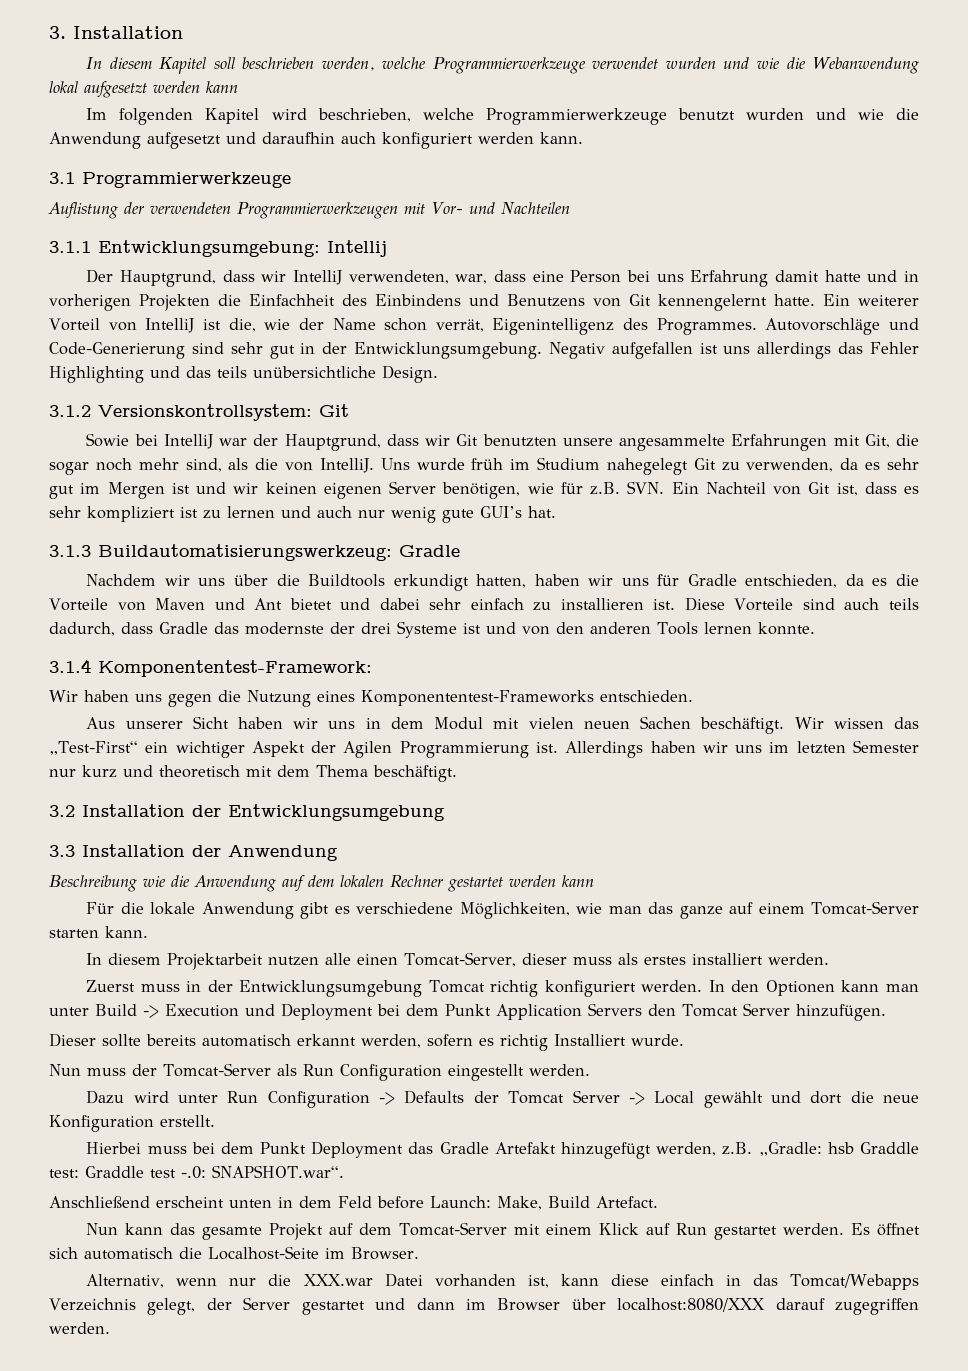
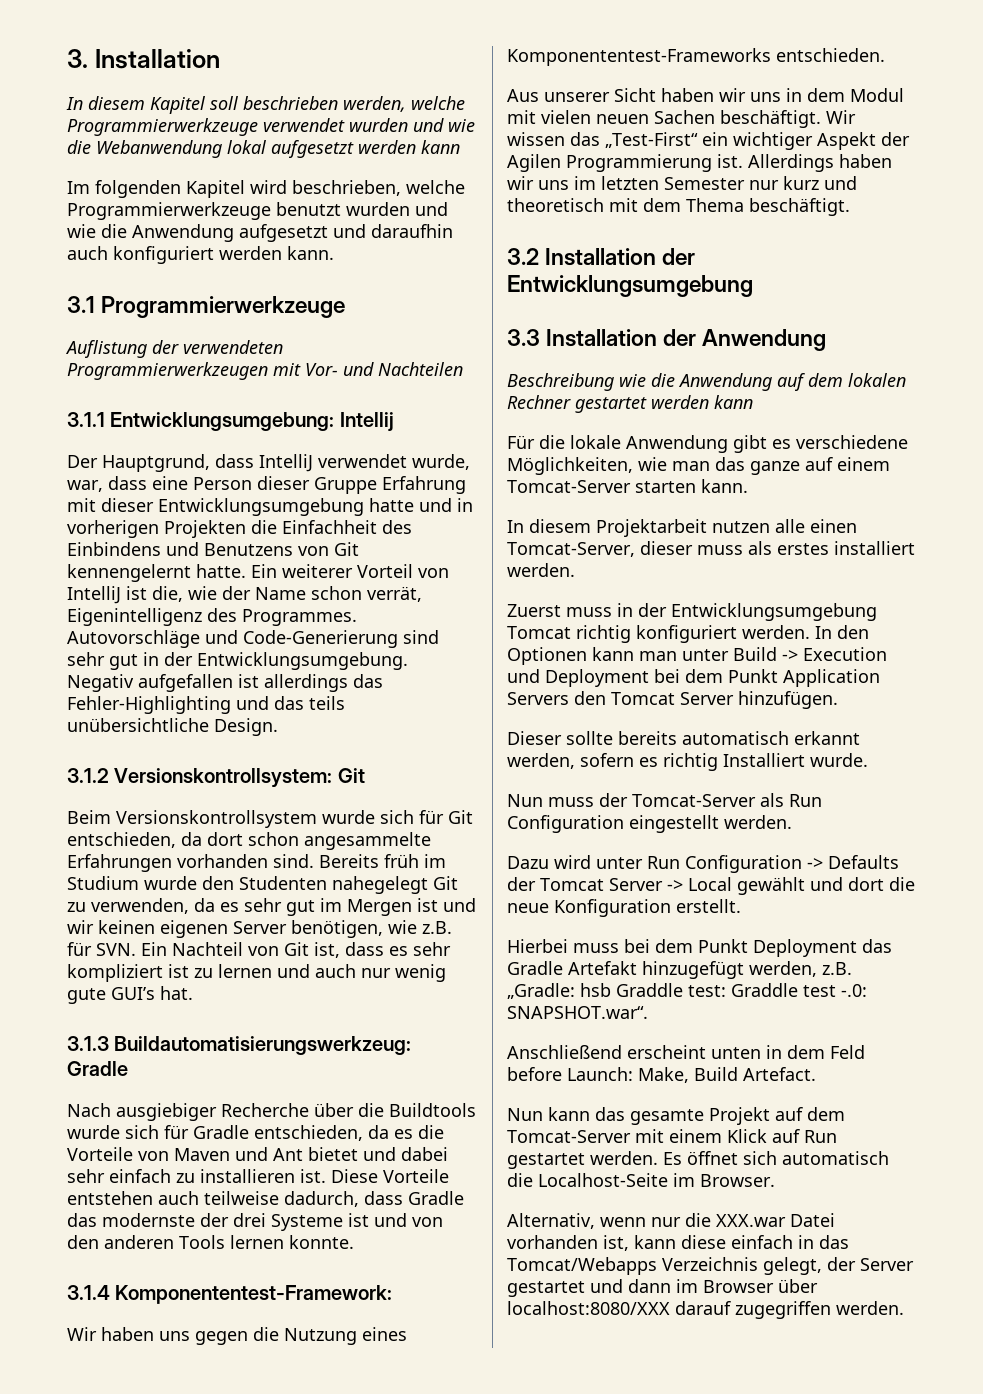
- Der Hauptgrund, dass wir IntelliJ verwendeten, war, dass eine Person bei uns Erfahrung damit hatte und in vorherigen Projekten die Einfachheit des Einbindens und Benutzens von Git kennengelernt hatte.
+ Der Hauptgrund, dass IntelliJ verwendet wurde, war, dass eine Person dieser Gruppe Erfahrung mit dieser Entwicklungsumgebung hatte und in vorherigen Projekten die Einfachheit des Einbindens und Benutzens von Git kennengelernt hatte.
- Negativ aufgefallen ist uns allerdings das Fehler Highlighting und das teils unübersichtliche Design.
+ Negativ aufgefallen ist allerdings das Fehler-Highlighting und das teils unübersichtliche Design.
- Sowie bei IntelliJ war der Hauptgrund, dass wir Git benutzten unsere angesammelte Erfahrungen mit Git, die sogar noch mehr sind, als die von IntelliJ. Uns wurde früh im Studium nahegelegt Git zu verwenden, da es sehr gut im Mergen ist und wir keinen eigenen Server benötigen, wie für z.B. SVN. Ein Nachteil von Git ist, dass es sehr kompliziert ist zu lernen und auch nur wenig gute GUI’s hat.
+ Beim Versionskontrollsystem wurde sich für Git entschieden, da dort schon angesammelte Erfahrungen vorhanden sind. Bereits früh im Studium wurde den Studenten nahegelegt Git zu verwenden, da es sehr gut im Mergen ist und wir keinen eigenen Server benötigen, wie z.B. für SVN. Ein Nachteil von Git ist, dass es sehr kompliziert ist zu lernen und auch nur wenig gute GUI’s hat.
- Nachdem wir uns über die Buildtools erkundigt hatten, haben wir uns für Gradle entschieden, da es die Vorteile von Maven und Ant bietet und dabei sehr einfach zu installieren ist.
+ Nach ausgiebiger Recherche über die Buildtools wurde sich für Gradle entschieden, da es die Vorteile von Maven und Ant bietet und dabei sehr einfach zu installieren ist.
- Diese Vorteile sind auch teils dadurch, dass Gradle das modernste der drei Systeme ist und von den anderen Tools lernen konnte.
+ Diese Vorteile entstehen auch teilweise dadurch, dass Gradle das modernste der drei Systeme ist und von den anderen Tools lernen konnte.

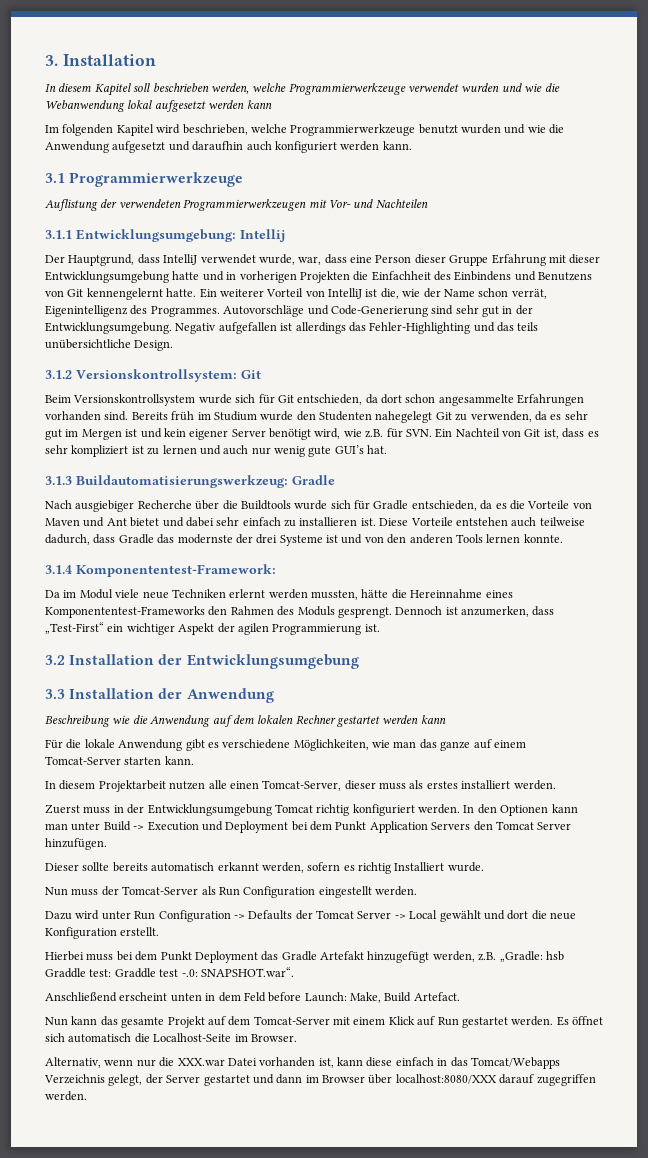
- Bereits früh im Studium wurde den Studenten nahegelegt Git zu verwenden, da es sehr gut im Mergen ist und wir keinen eigenen Server benötigen, wie z.B. für SVN. Ein Nachteil von Git ist, dass es sehr kompliziert ist zu lernen und auch nur wenig gute GUI’s hat.
+ Bereits früh im Studium wurde den Studenten nahegelegt Git zu verwenden, da es sehr gut im Mergen ist und kein eigener Server benötigt wird, wie z.B. für SVN. Ein Nachteil von Git ist, dass es sehr kompliziert ist zu lernen und auch nur wenig gute GUI’s hat.
- Wir haben uns gegen die Nutzung eines Komponententest-Frameworks entschieden.
- Aus unserer Sicht haben wir uns in dem Modul mit vielen neuen Sachen beschäftigt. Wir wissen das „Test-First“ ein wichtiger Aspekt der Agilen Programmierung ist. Allerdings haben wir uns im letzten Semester nur kurz und theoretisch mit dem Thema beschäftigt.
+ Da im Modul viele neue Techniken erlernt werden mussten, hätte die Hereinnahme eines Komponententest-Frameworks den Rahmen des Moduls gesprengt. Dennoch ist anzumerken, dass „Test-First“ ein wichtiger Aspekt der agilen Programmierung ist.

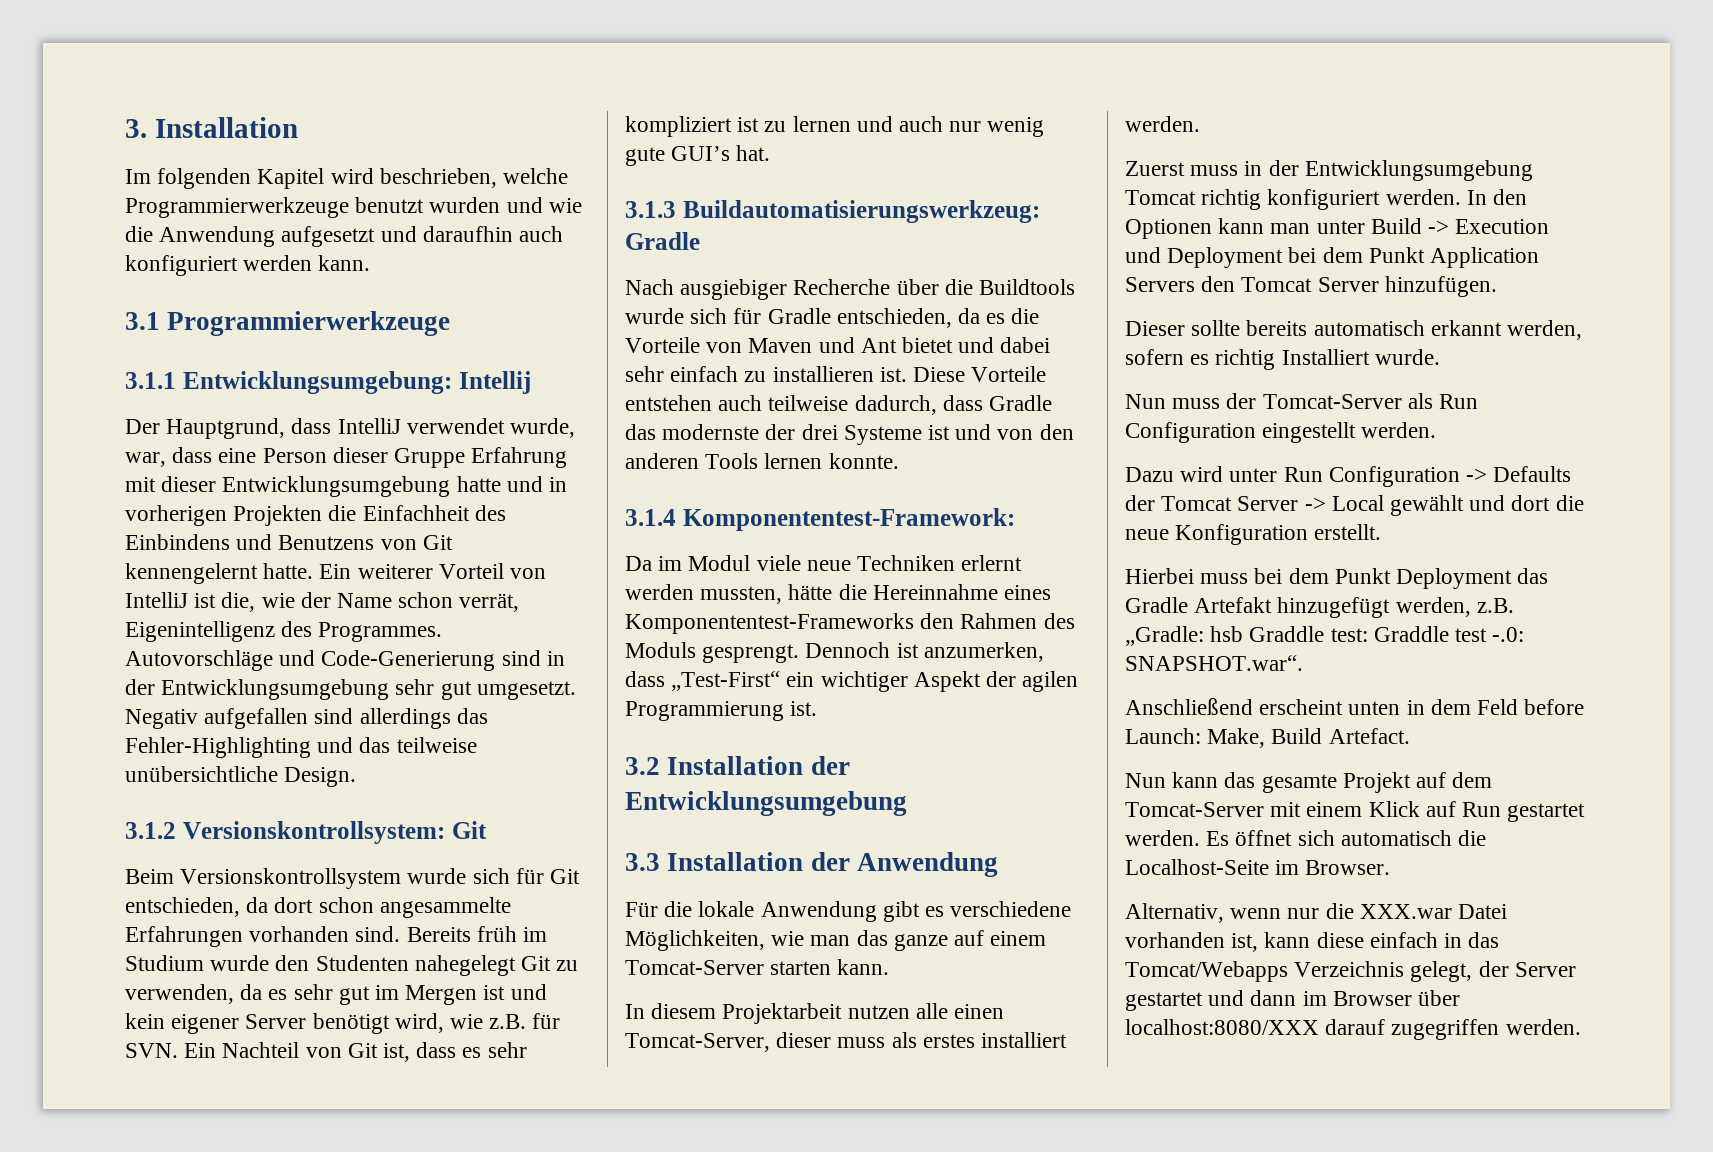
- In diesem Kapitel soll beschrieben werden, welche Programmierwerkzeuge verwendet wurden und wie die Webanwendung lokal aufgesetzt werden kann
- Auflistung der verwendeten Programmierwerkzeugen mit Vor- und Nachteilen
- Autovorschläge und Code-Generierung sind sehr gut in der Entwicklungsumgebung.
+ Autovorschläge und Code-Generierung sind in der Entwicklungsumgebung sehr gut umgesetzt.
- Negativ aufgefallen ist allerdings das Fehler-Highlighting und das teils unübersichtliche Design.
+ Negativ aufgefallen sind allerdings das Fehler-Highlighting und das teilweise unübersichtliche Design.
- Beschreibung wie die Anwendung auf dem lokalen Rechner gestartet werden kann

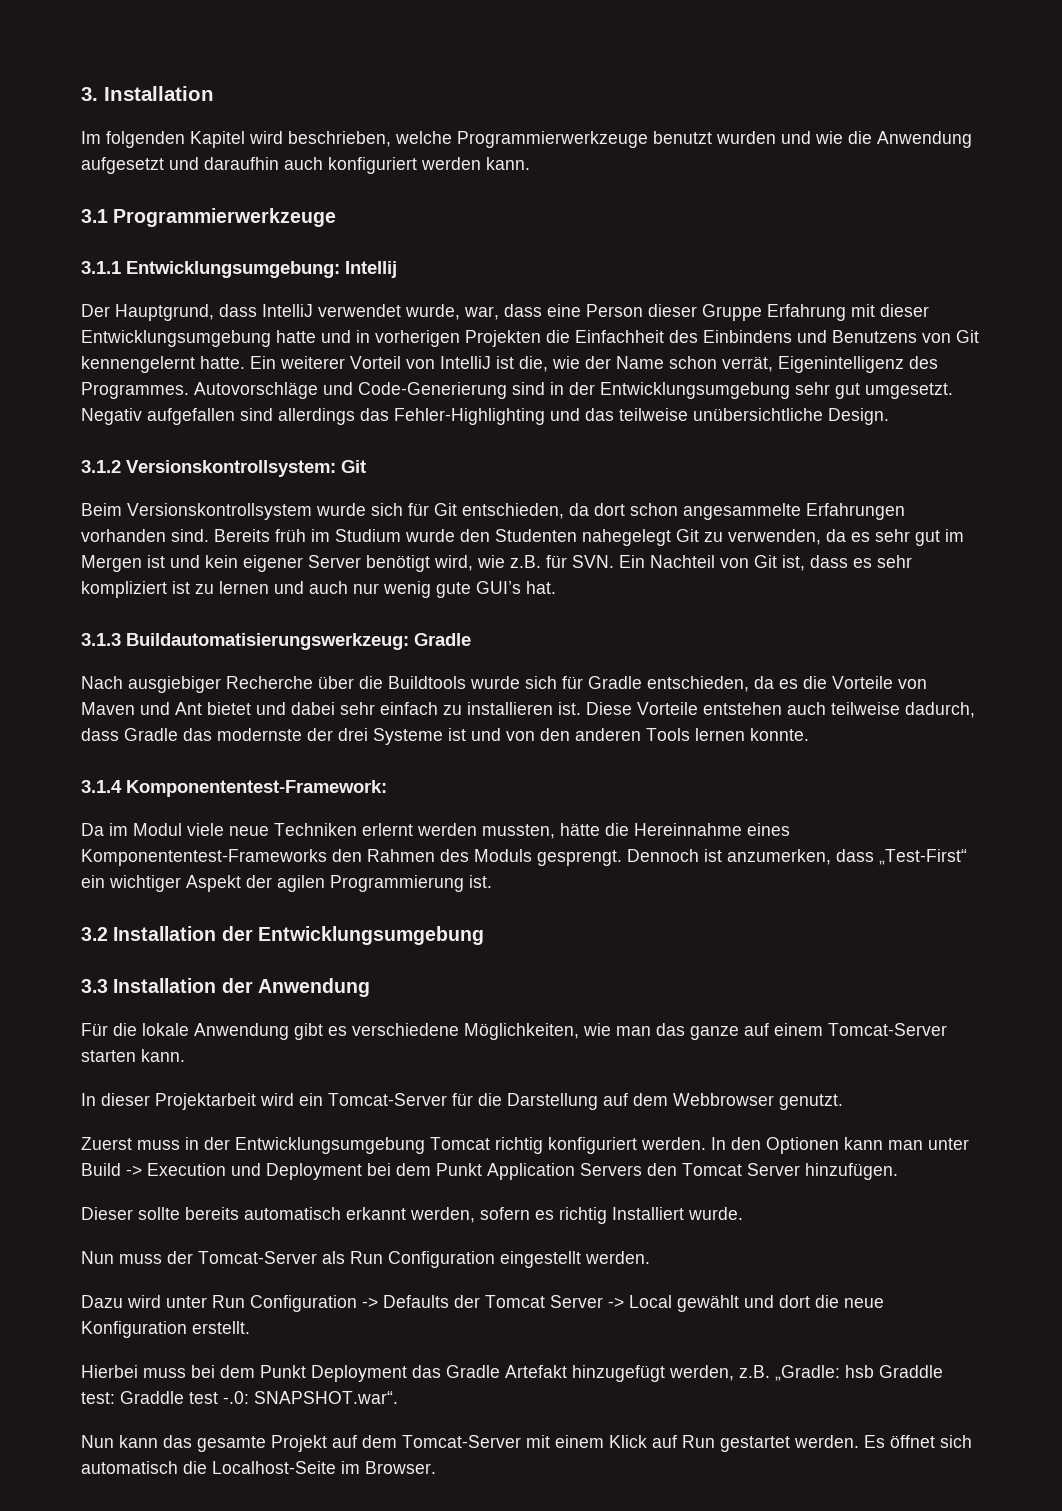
- In diesem Projektarbeit nutzen alle einen Tomcat-Server, dieser muss als erstes installiert werden.
+ In dieser Projektarbeit wird ein Tomcat-Server für die Darstellung auf dem Webbrowser genutzt.
- Anschließend erscheint unten in dem Feld before Launch: Make, Build Artefact.
- Alternativ, wenn nur die XXX.war Datei vorhanden ist, kann diese einfach in das Tomcat/Webapps Verzeichnis gelegt, der Server gestartet und dann im Browser über localhost:8080/XXX darauf zugegriffen werden.

